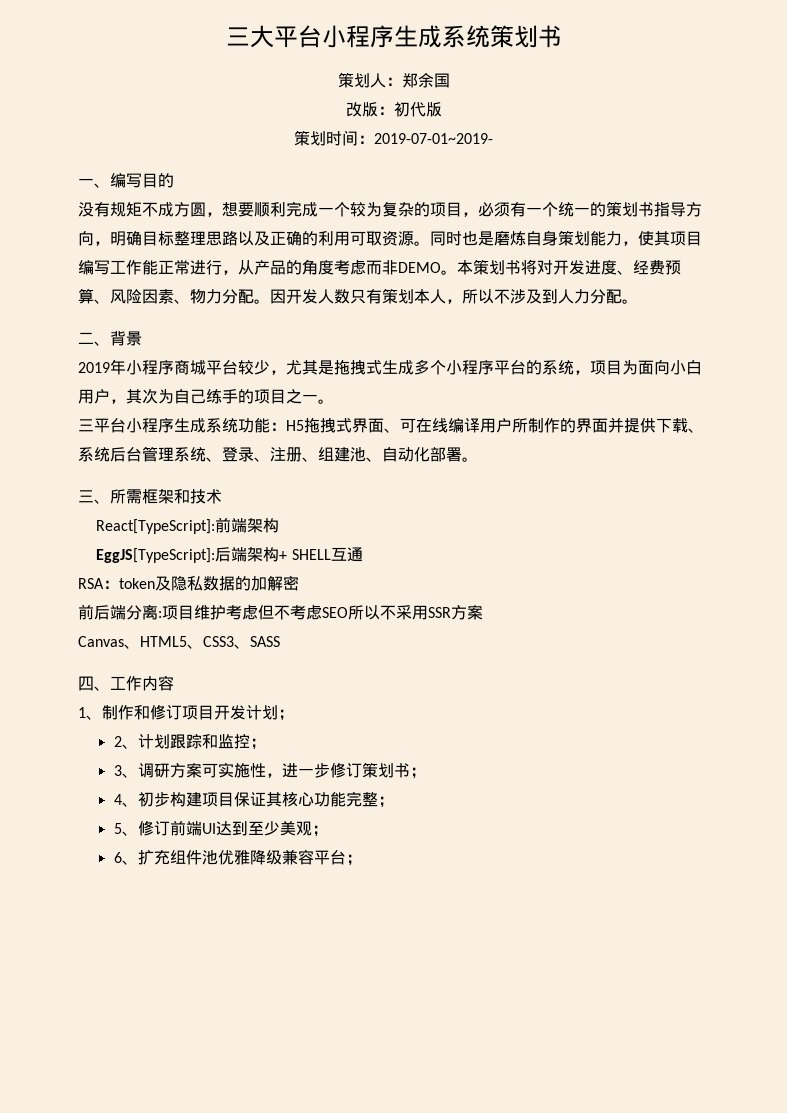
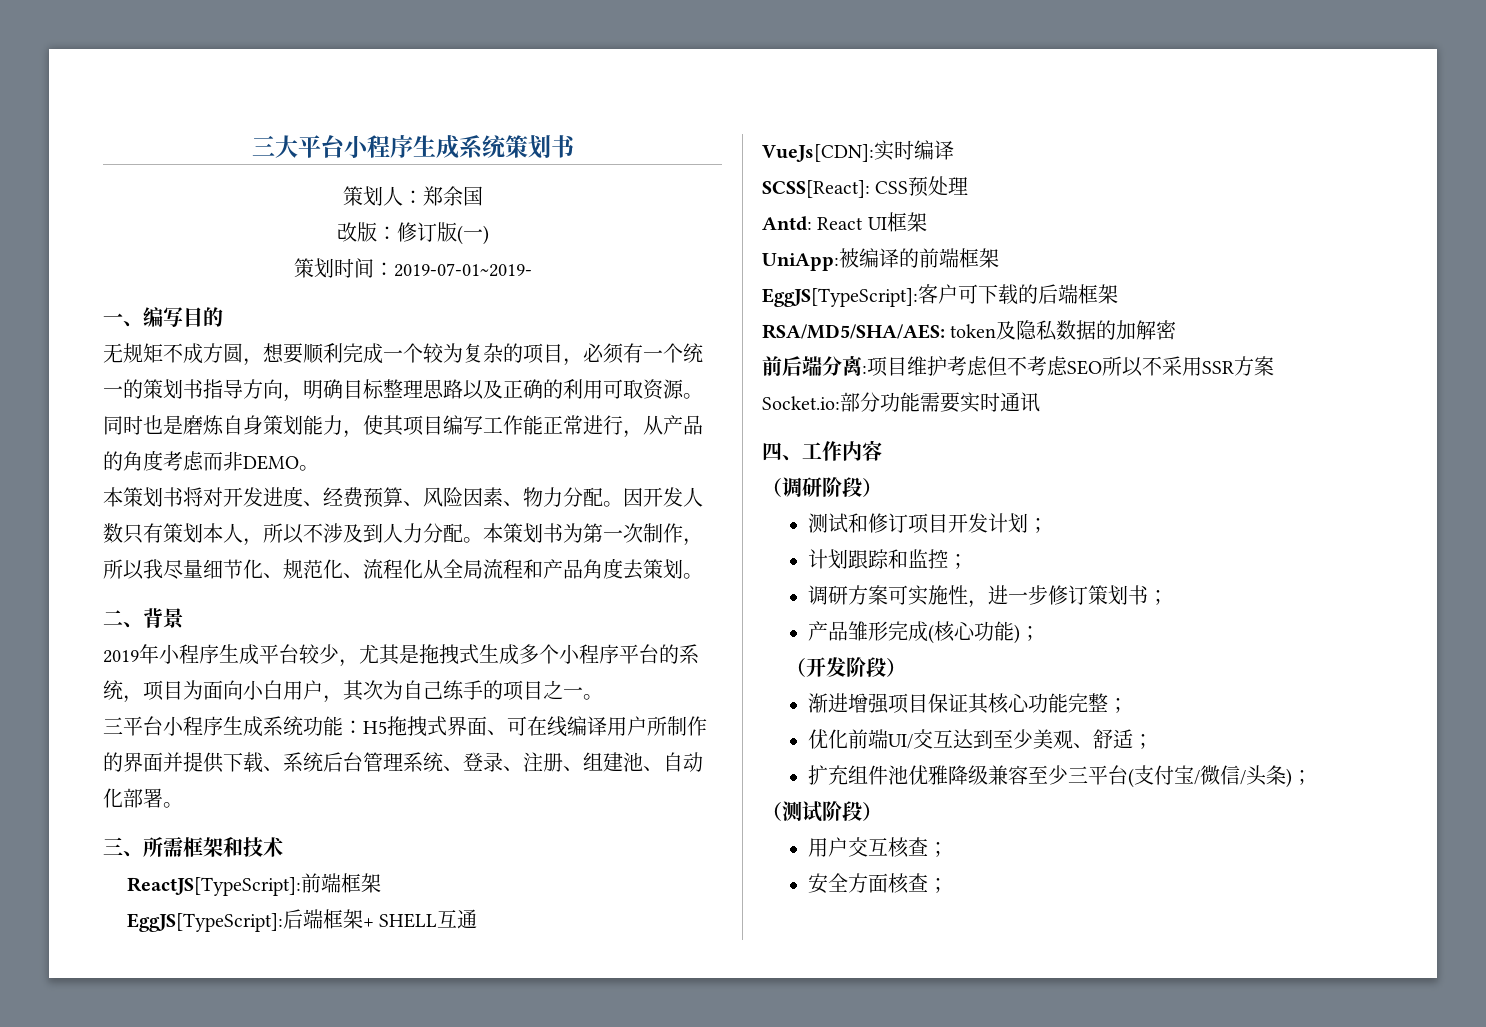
- 改版：初代版
+ 改版：修订版(一)
- 没有规矩不成方圆，想要顺利完成一个较为复杂的项目，必须有一个统一的策划书指导方向，明确目标整理思路以及正确的利用可取资源。
+ 无规矩不成方圆，想要顺利完成一个较为复杂的项目，必须有一个统一的策划书指导方向，明确目标整理思路以及正确的利用可取资源。
- 同时也是磨炼自身策划能力，使其项目编写工作能正常进行，从产品的角度考虑而非DEMO。本策划书将对开发进度、经费预算、风险因素、物力分配。
+ 同时也是磨炼自身策划能力，使其项目编写工作能正常进行，从产品的角度考虑而非DEMO。
+ 本策划书将对开发进度、经费预算、风险因素、物力分配。
+ 本策划书为第一次制作，所以我尽量细节化、规范化、流程化从全局流程和产品角度去策划。
- 2019年小程序商城平台较少，尤其是拖拽式生成多个小程序平台的系统，项目为面向小白用户，其次为自己练手的项目之一。
+ 2019年小程序生成平台较少，尤其是拖拽式生成多个小程序平台的系统，项目为面向小白用户，其次为自己练手的项目之一。
- React[TypeScript]:前端架构
+ ReactJS[TypeScript]:前端框架
- EggJS[TypeScript]:后端架构+ SHELL互通
+ EggJS[TypeScript]:后端框架+ SHELL互通
- RSA：token及隐私数据的加解密
+ VueJs[CDN]:实时编译
+ SCSS[React]: CSS预处理
+ Antd: React UI框架
+ UniApp:被编译的前端框架
+ EggJS[TypeScript]:客户可下载的后端框架
+ RSA/MD5/SHA/AES: token及隐私数据的加解密
- Canvas、HTML5、CSS3、SASS
+ Socket.io:部分功能需要实时通讯
- 1、制作和修订项目开发计划；
+ （调研阶段）
+ 测试和修订项目开发计划；
- 2、计划跟踪和监控；
+ 计划跟踪和监控；
- 3、调研方案可实施性，进一步修订策划书；
+ 调研方案可实施性，进一步修订策划书；
- 4、初步构建项目保证其核心功能完整；
+ 产品雏形完成(核心功能)；
+ （开发阶段）
+ 渐进增强项目保证其核心功能完整；
- 5、修订前端UI达到至少美观；
- 6、扩充组件池优雅降级兼容平台；
+ 优化前端UI/交互达到至少美观、舒适；
+ 扩充组件池优雅降级兼容至少三平台(支付宝/微信/头条)；
+ （测试阶段）
+ 用户交互核查；
+ 安全方面核查；

